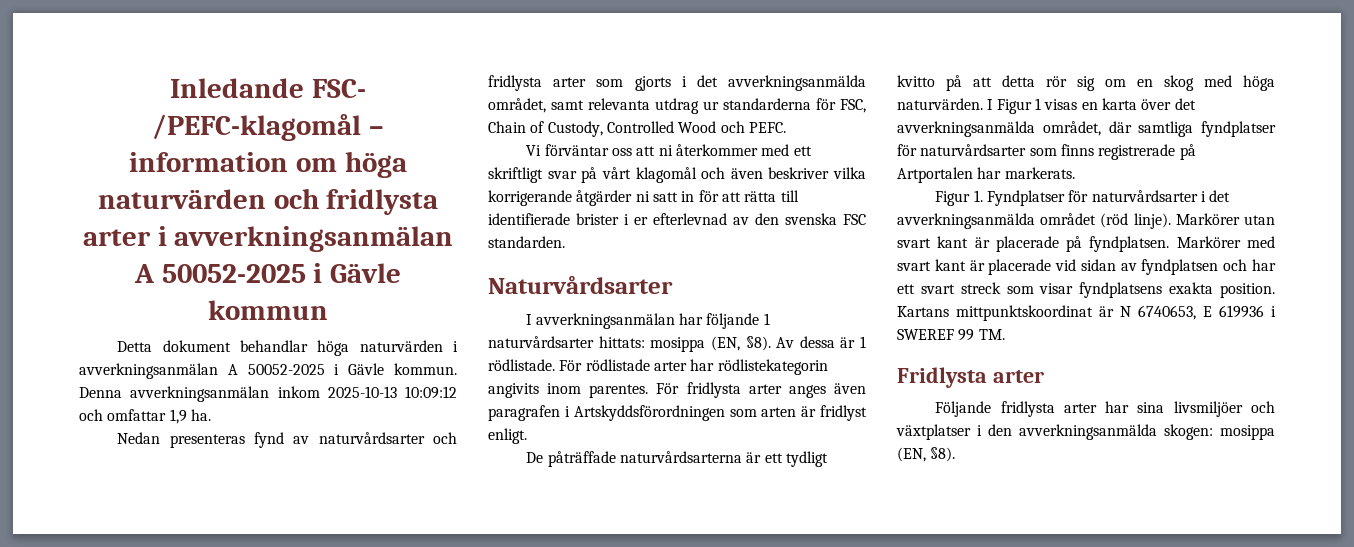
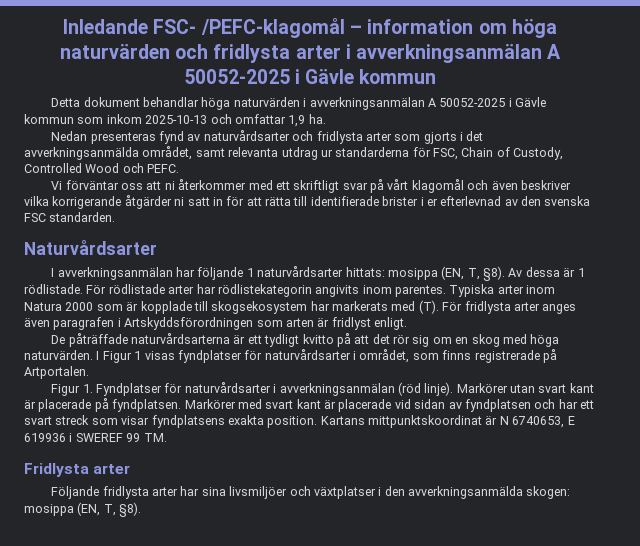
- Detta dokument behandlar höga naturvärden i avverkningsanmälan A 50052-2025 i Gävle kommun. Denna avverkningsanmälan inkom 2025-10-13 10:09:12 och omfattar 1,9 ha.
+ Detta dokument behandlar höga naturvärden i avverkningsanmälan A 50052-2025 i Gävle kommun som inkom 2025-10-13 och omfattar 1,9 ha.
- I avverkningsanmälan har följande 1 naturvårdsarter hittats: mosippa (EN, §8).
+ I avverkningsanmälan har följande 1 naturvårdsarter hittats: mosippa (EN, T, §8).
- För fridlysta arter anges även paragrafen i Artskyddsförordningen som arten är fridlyst enligt.
+ Typiska arter inom Natura 2000 som är kopplade till skogsekosystem har markerats med (T). För fridlysta arter anges även paragrafen i Artskyddsförordningen som arten är fridlyst enligt.
- De påträffade naturvårdsarterna är ett tydligt kvitto på att detta rör sig om en skog med höga naturvärden.
+ De påträffade naturvårdsarterna är ett tydligt kvitto på att det rör sig om en skog med höga naturvärden.
- I Figur 1 visas en karta över det avverkningsanmälda området, där samtliga fyndplatser för naturvårdsarter som finns registrerade på Artportalen har markerats.
+ I Figur 1 visas fyndplatser för naturvårdsarter i området, som finns registrerade på Artportalen.
- Figur 1. Fyndplatser för naturvårdsarter i det avverkningsanmälda området (röd linje).
+ Figur 1. Fyndplatser för naturvårdsarter i avverkningsanmälan (röd linje).
- Följande fridlysta arter har sina livsmiljöer och växtplatser i den avverkningsanmälda skogen: mosippa (EN, §8).
+ Följande fridlysta arter har sina livsmiljöer och växtplatser i den avverkningsanmälda skogen: mosippa (EN, T, §8).

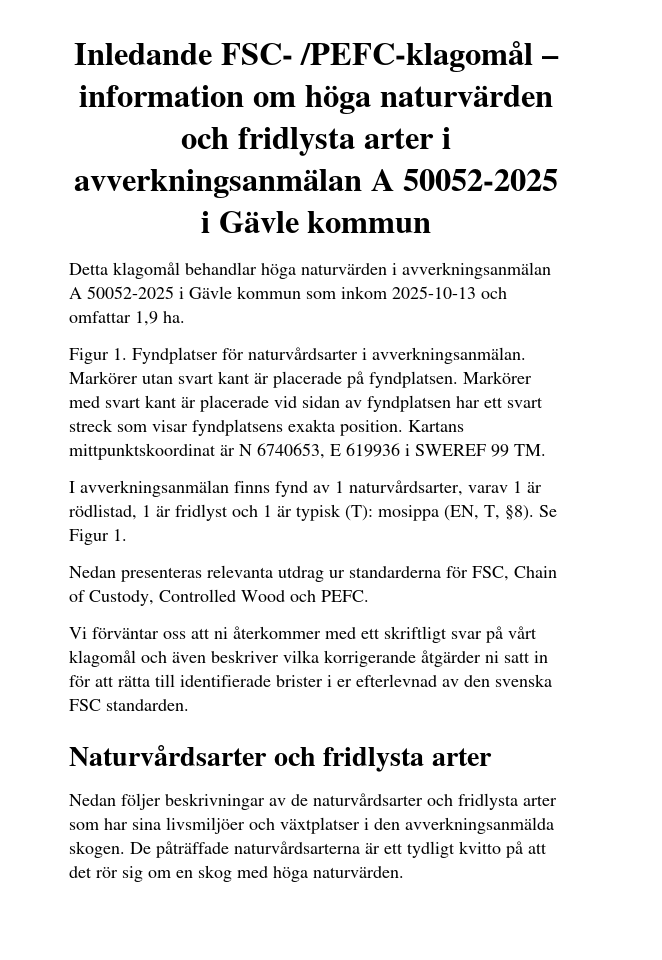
- Detta dokument behandlar höga naturvärden i avverkningsanmälan A 50052-2025 i Gävle kommun som inkom 2025-10-13 och omfattar 1,9 ha.
+ Detta klagomål behandlar höga naturvärden i avverkningsanmälan A 50052-2025 i Gävle kommun som inkom 2025-10-13 och omfattar 1,9 ha.
- Nedan presenteras fynd av naturvårdsarter och fridlysta arter som gjorts i det avverkningsanmälda området, samt relevanta utdrag ur standarderna för FSC, Chain of Custody, Controlled Wood och PEFC.
+ Figur 1. Fyndplatser för naturvårdsarter i avverkningsanmälan. Markörer utan svart kant är placerade på fyndplatsen. Markörer med svart kant är placerade vid sidan av fyndplatsen har ett svart streck som visar fyndplatsens exakta position. Kartans mittpunktskoordinat är N 6740653, E 619936 i SWEREF 99 TM.
+ I avverkningsanmälan finns fynd av 1 naturvårdsarter, varav 1 är rödlistad, 1 är fridlyst och 1 är typisk (T): mosippa (EN, T, §8). Se Figur 1.
+ Nedan presenteras relevanta utdrag ur standarderna för FSC, Chain of Custody, Controlled Wood och PEFC.
- Naturvårdsarter
- I avverkningsanmälan har följande 1 naturvårdsarter hittats: mosippa (EN, T, §8). Av dessa är 1 rödlistade. För rödlistade arter har rödlistekategorin angivits inom parentes. Typiska arter inom Natura 2000 som är kopplade till skogsekosystem har markerats med (T). För fridlysta arter anges även paragrafen i Artskyddsförordningen som arten är fridlyst enligt.
- De påträffade naturvårdsarterna är ett tydligt kvitto på att det rör sig om en skog med höga naturvärden. I Figur 1 visas fyndplatser för naturvårdsarter i området, som finns registrerade på Artportalen.
- Figur 1. Fyndplatser för naturvårdsarter i avverkningsanmälan (röd linje). Markörer utan svart kant är placerade på fyndplatsen. Markörer med svart kant är placerade vid sidan av fyndplatsen och har ett svart streck som visar fyndplatsens exakta position. Kartans mittpunktskoordinat är N 6740653, E 619936 i SWEREF 99 TM.
- Fridlysta arter
- Följande fridlysta arter har sina livsmiljöer och växtplatser i den avverkningsanmälda skogen: mosippa (EN, T, §8).
+ Naturvårdsarter och fridlysta arter
+ Nedan följer beskrivningar av de naturvårdsarter och fridlysta arter som har sina livsmiljöer och växtplatser i den avverkningsanmälda skogen. De påträffade naturvårdsarterna är ett tydligt kvitto på att det rör sig om en skog med höga naturvärden.

